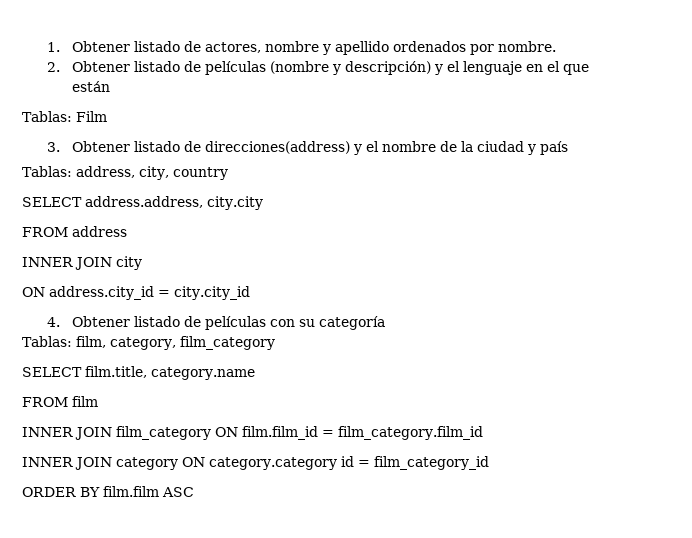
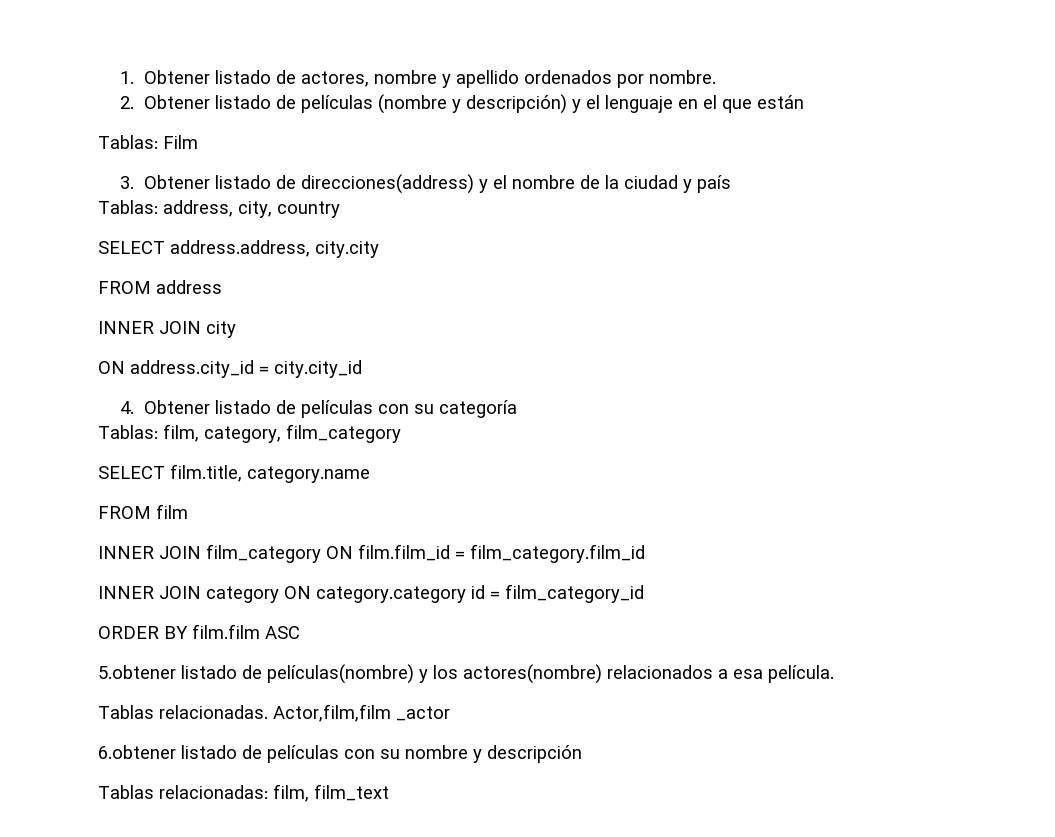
+ 5.obtener listado de películas(nombre) y los actores(nombre) relacionados a esa película.
+ Tablas relacionadas. Actor,film,film _actor
+ 6.obtener listado de películas con su nombre y descripción
+ Tablas relacionadas: film, film_text

